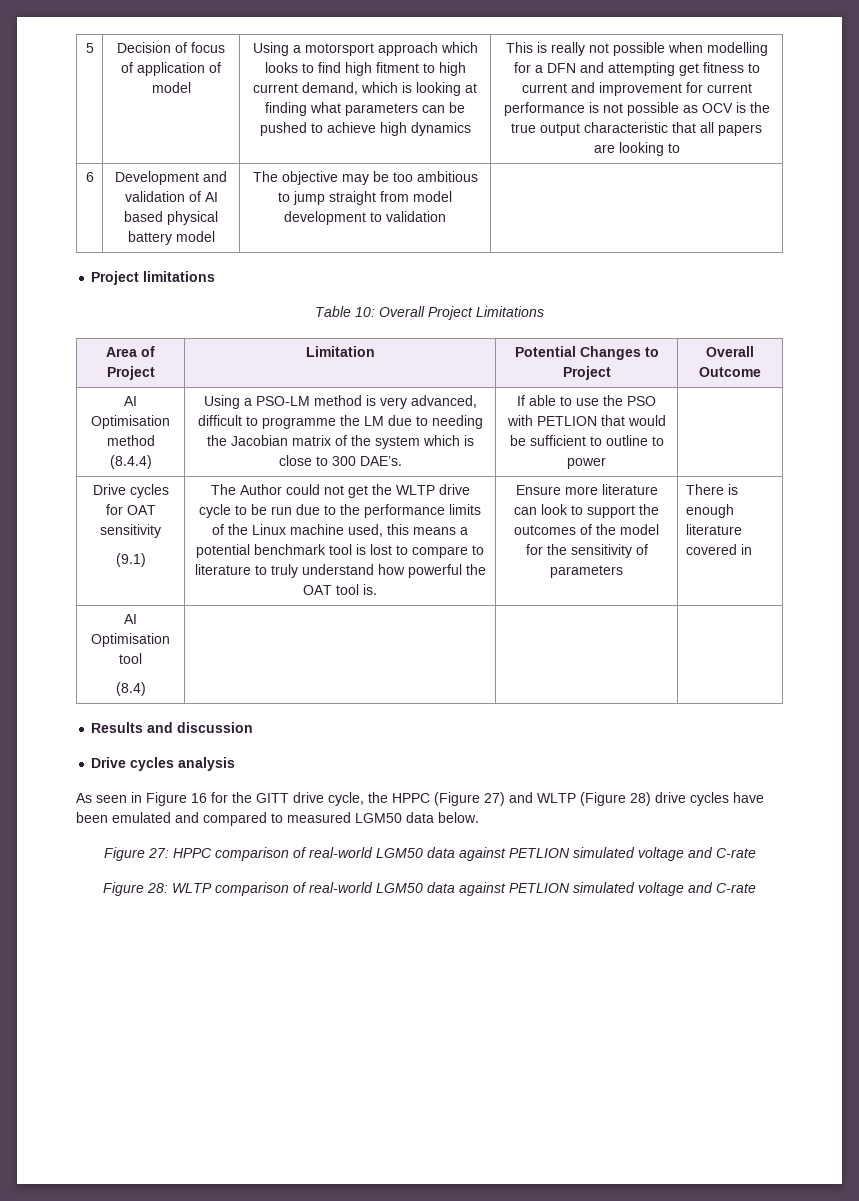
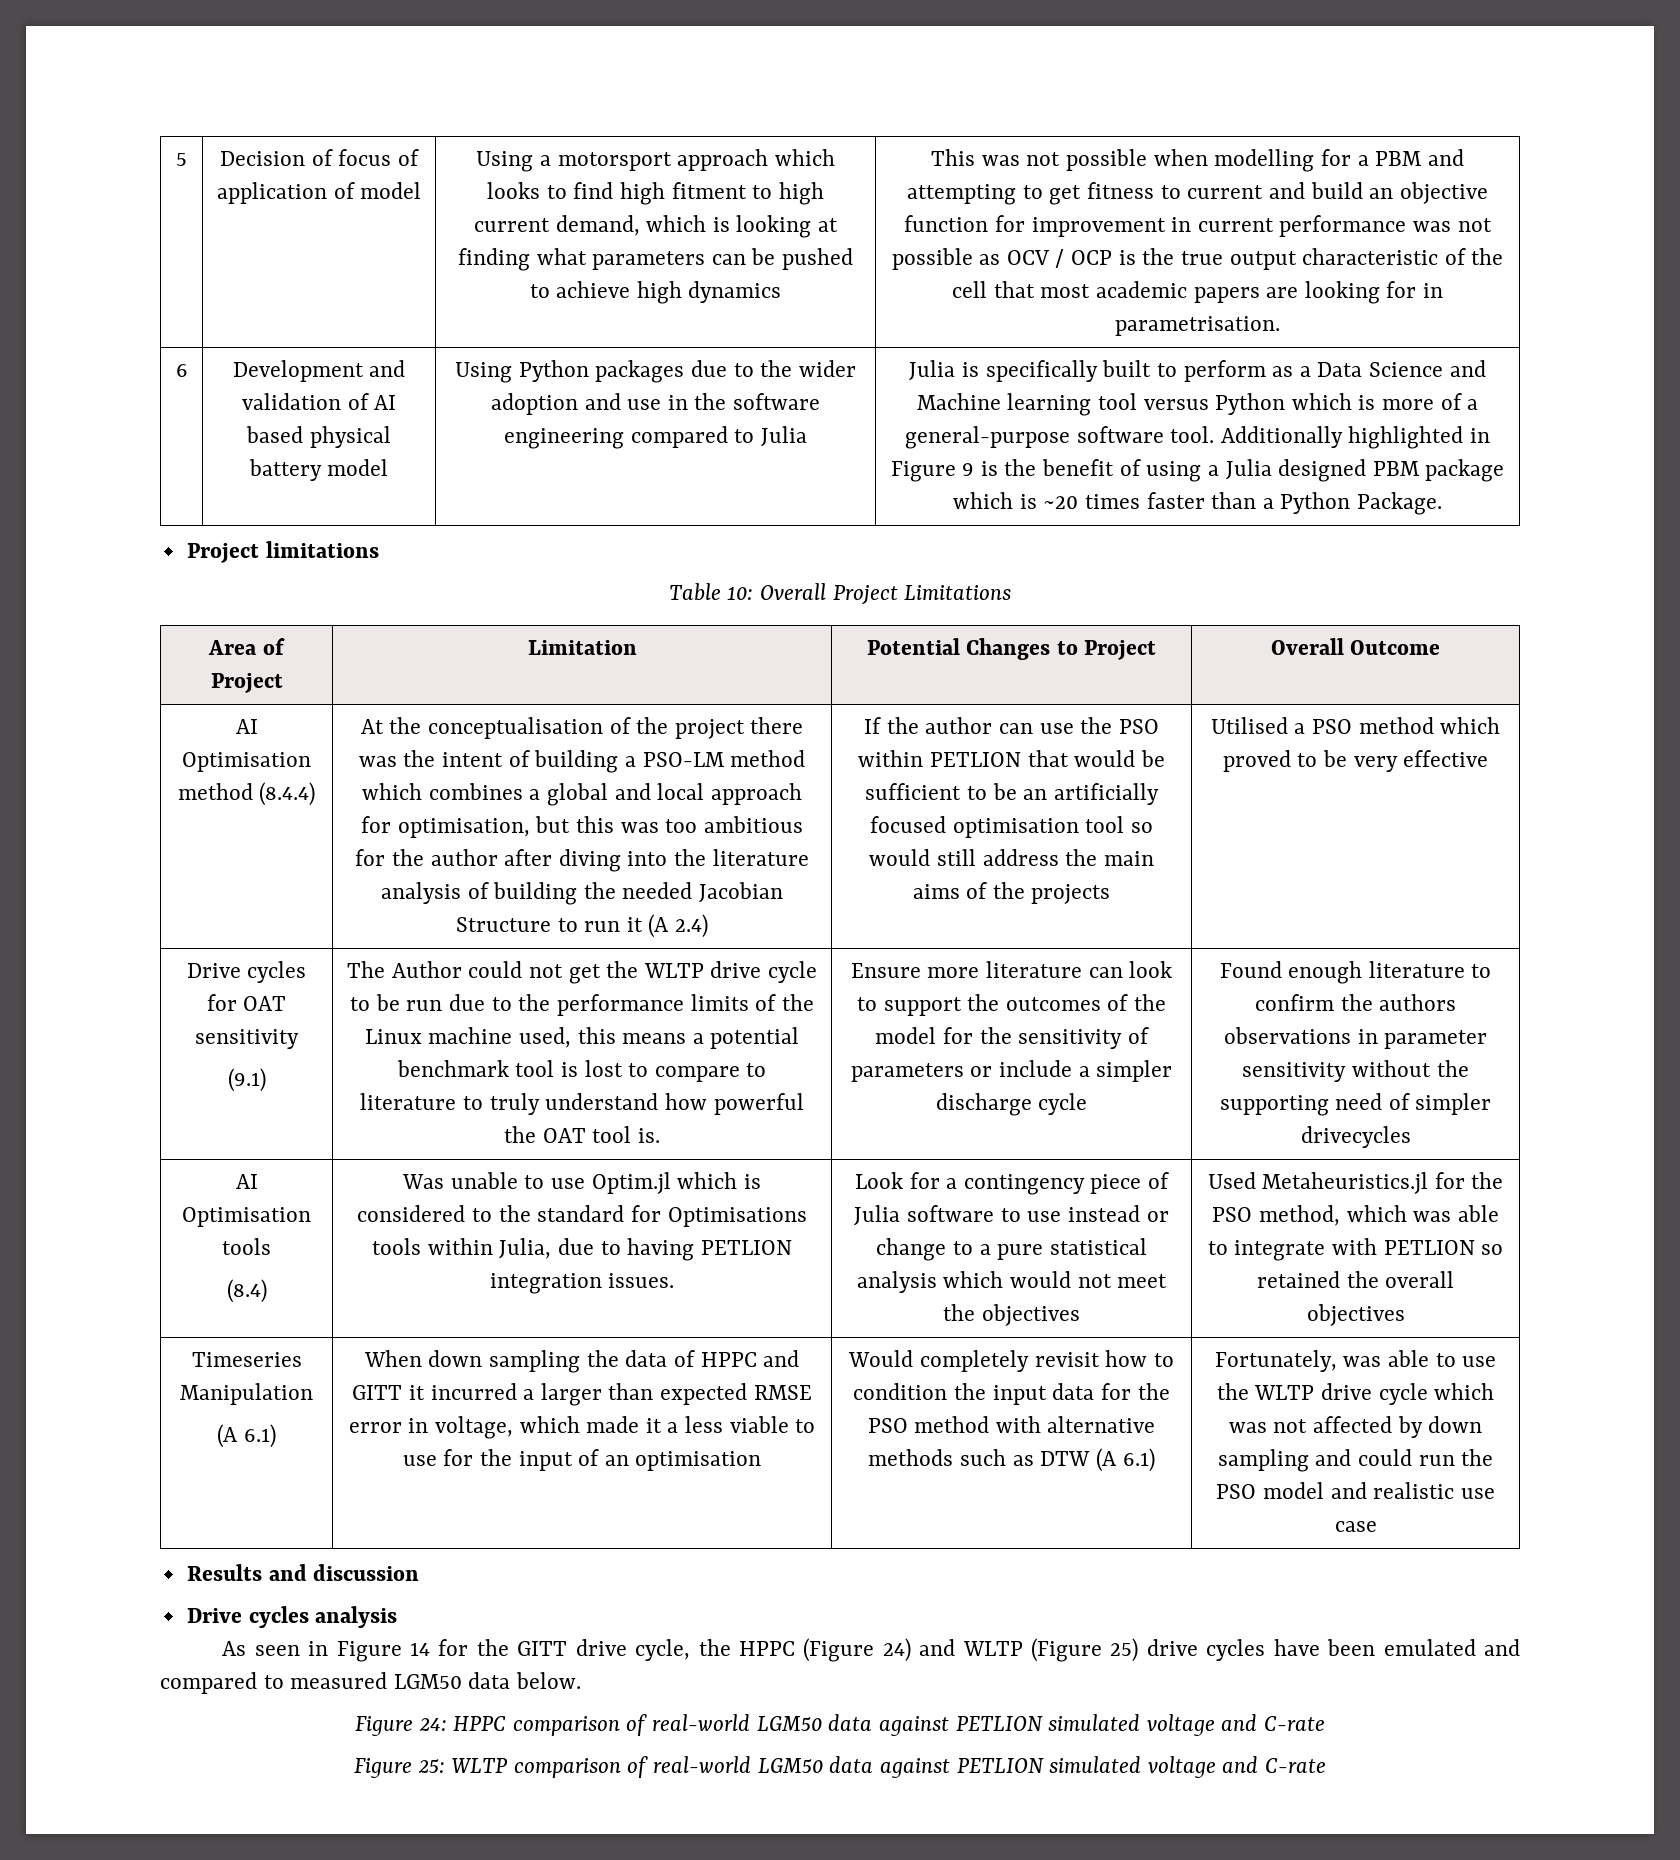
- This is really not possible when modelling for a DFN and attempting get fitness to current and improvement for current performance is not possible as OCV is the true output characteristic that all papers are looking to
+ This was not possible when modelling for a PBM and attempting to get fitness to current and build an objective function for improvement in current performance was not possible as OCV / OCP is the true output characteristic of the cell that most academic papers are looking for in parametrisation.
- The objective may be too ambitious to jump straight from model development to validation
+ Using Python packages due to the wider adoption and use in the software engineering compared to Julia | Julia is specifically built to perform as a Data Science and Machine learning tool versus Python which is more of a general-purpose software tool. Additionally highlighted in Figure 9 is the benefit of using a Julia designed PBM package which is ~20 times faster than a Python Package.
- Using a PSO-LM method is very advanced, difficult to programme the LM due to needing the Jacobian matrix of the system which is close to 300 DAE’s. | If able to use the PSO with PETLION that would be sufficient to outline to power
+ At the conceptualisation of the project there was the intent of building a PSO-LM method which combines a global and local approach for optimisation, but this was too ambitious for the author after diving into the literature analysis of building the needed Jacobian Structure to run it (A 2.4) | If the author can use the PSO within PETLION that would be sufficient to be an artificially focused optimisation tool so would still address the main aims of the projects | Utilised a PSO method which proved to be very effective
- Ensure more literature can look to support the outcomes of the model for the sensitivity of parameters | There is enough literature covered in
- AI Optimisation tool
- (8.4) | | |
+ Ensure more literature can look to support the outcomes of the model for the sensitivity of parameters or include a simpler discharge cycle | Found enough literature to confirm the authors observations in parameter sensitivity without the supporting need of simpler drivecycles
+ AI Optimisation tools
+ (8.4) | Was unable to use Optim.jl which is considered to the standard for Optimisations tools within Julia, due to having PETLION integration issues. | Look for a contingency piece of Julia software to use instead or change to a pure statistical analysis which would not meet the objectives | Used Metaheuristics.jl for the PSO method, which was able to integrate with PETLION so retained the overall objectives
+ Timeseries Manipulation
+ (A 6.1) | When down sampling the data of HPPC and GITT it incurred a larger than expected RMSE error in voltage, which made it a less viable to use for the input of an optimisation | Would completely revisit how to condition the input data for the PSO method with alternative methods such as DTW (A 6.1) | Fortunately, was able to use the WLTP drive cycle which was not affected by down sampling and could run the PSO model and realistic use case
- As seen in Figure 16 for the GITT drive cycle, the HPPC (Figure 27) and WLTP (Figure 28) drive cycles have been emulated and compared to measured LGM50 data below.
+ As seen in Figure 14 for the GITT drive cycle, the HPPC (Figure 24) and WLTP (Figure 25) drive cycles have been emulated and compared to measured LGM50 data below.
- Figure 27: HPPC comparison of real-world LGM50 data against PETLION simulated voltage and C-rate
+ Figure 24: HPPC comparison of real-world LGM50 data against PETLION simulated voltage and C-rate
- Figure 28: WLTP comparison of real-world LGM50 data against PETLION simulated voltage and C-rate
+ Figure 25: WLTP comparison of real-world LGM50 data against PETLION simulated voltage and C-rate

